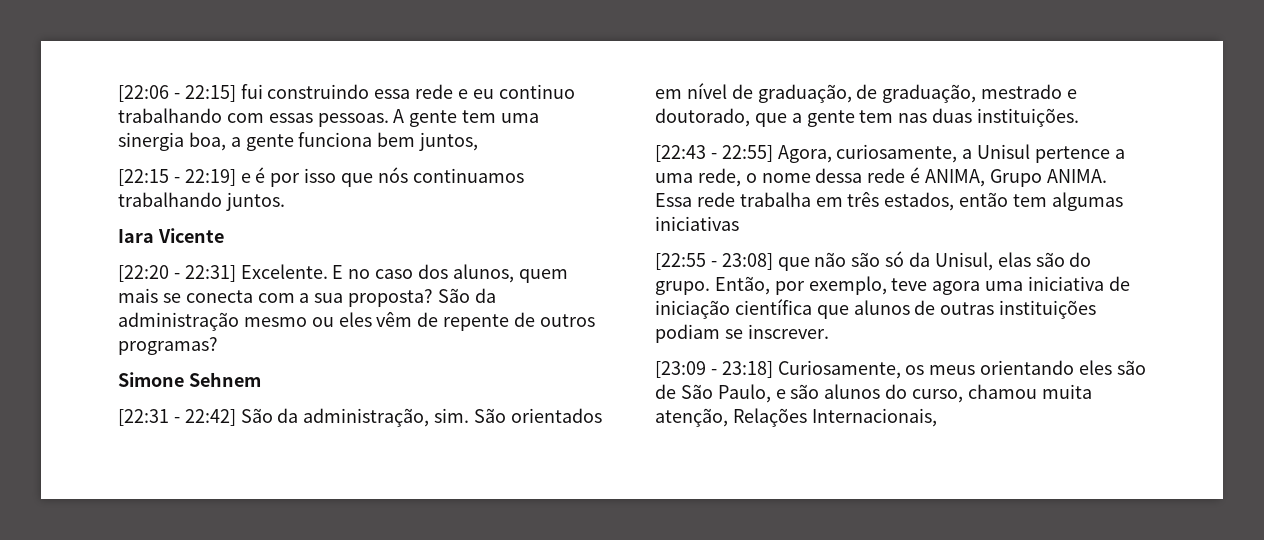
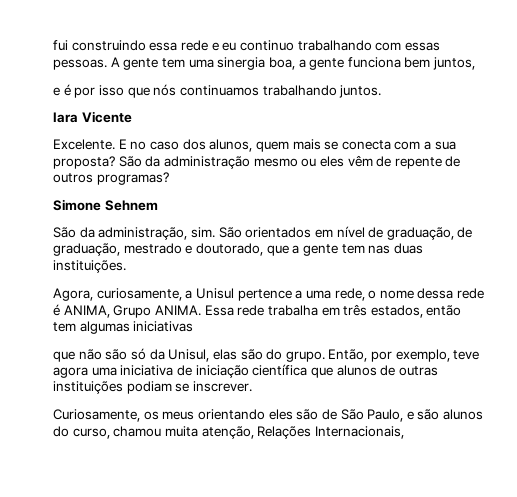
- [22:06 - 22:15] fui construindo essa rede e eu continuo trabalhando com essas pessoas.
+ fui construindo essa rede e eu continuo trabalhando com essas pessoas.
- [22:15 - 22:19] e é por isso que nós continuamos trabalhando juntos.
+ e é por isso que nós continuamos trabalhando juntos.
- [22:20 - 22:31] Excelente.
+ Excelente.
- [22:31 - 22:42] São da administração, sim.
+ São da administração, sim.
- [22:43 - 22:55] Agora, curiosamente, a Unisul pertence a uma rede, o nome dessa rede é ANIMA, Grupo ANIMA.
+ Agora, curiosamente, a Unisul pertence a uma rede, o nome dessa rede é ANIMA, Grupo ANIMA.
- [22:55 - 23:08] que não são só da Unisul, elas são do grupo.
+ que não são só da Unisul, elas são do grupo.
- [23:09 - 23:18] Curiosamente, os meus orientando eles são de São Paulo, e são alunos do curso, chamou muita atenção, Relações Internacionais,
+ Curiosamente, os meus orientando eles são de São Paulo, e são alunos do curso, chamou muita atenção, Relações Internacionais,

